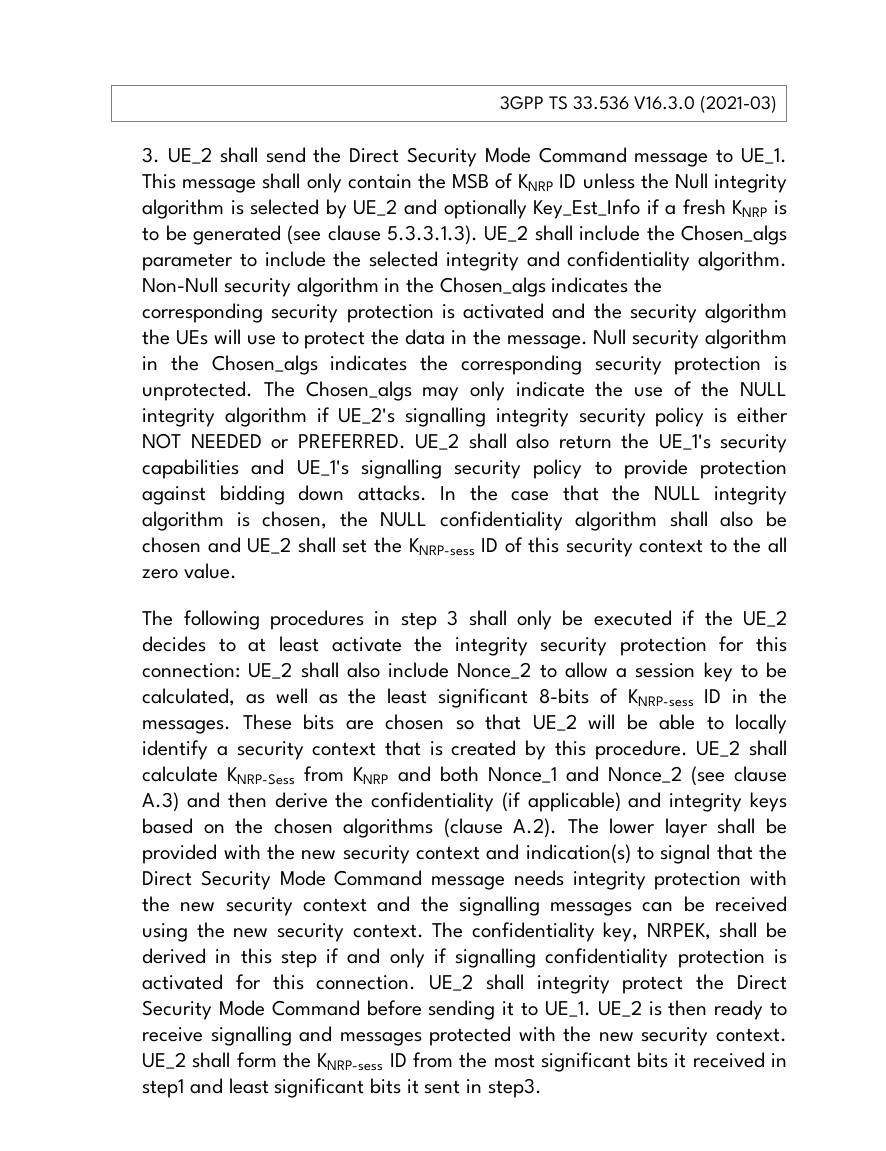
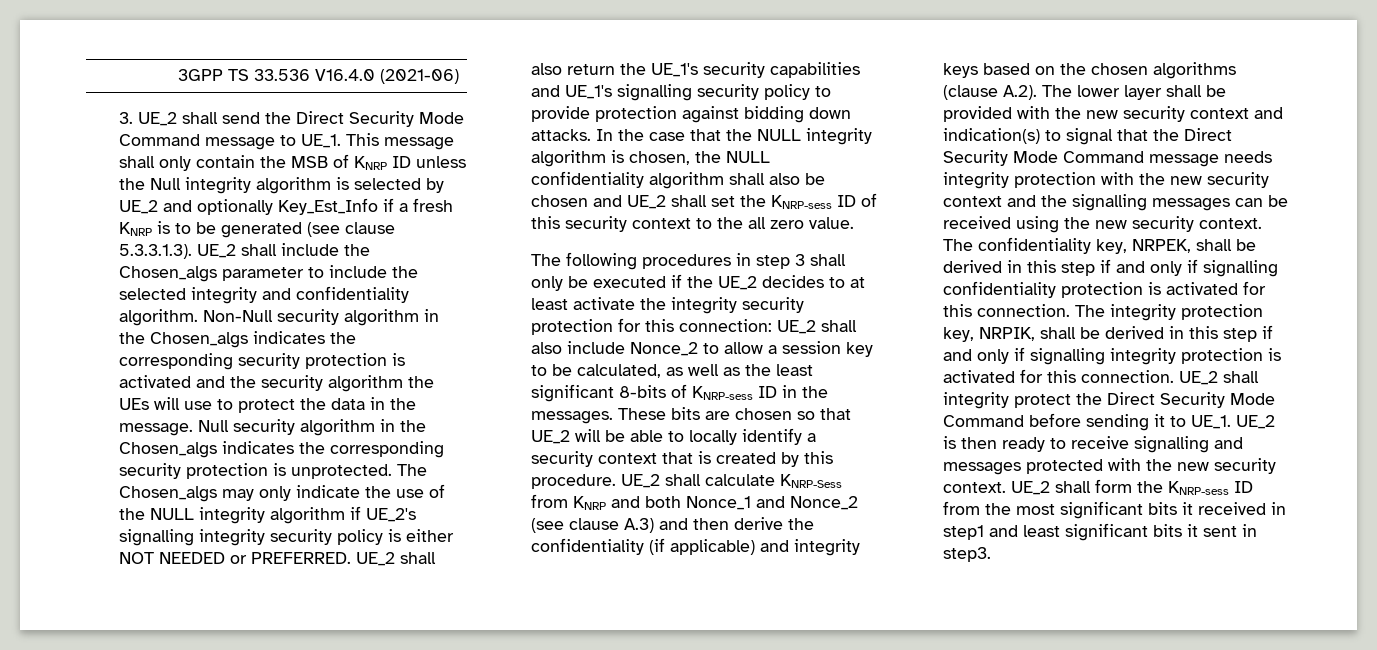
- 3GPP TS 33.536 V16.3.0 (2021-03)
+ 3GPP TS 33.536 V16.4.0 (2021-06)
+ The integrity protection key, NRPIK, shall be derived in this step if and only if signalling integrity protection is activated for this connection.

